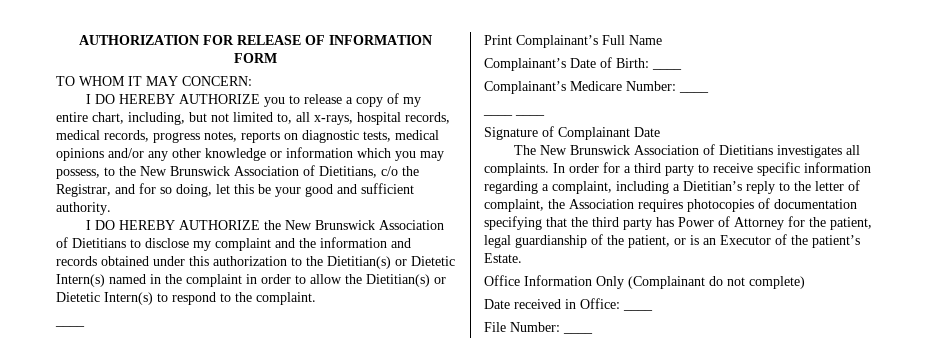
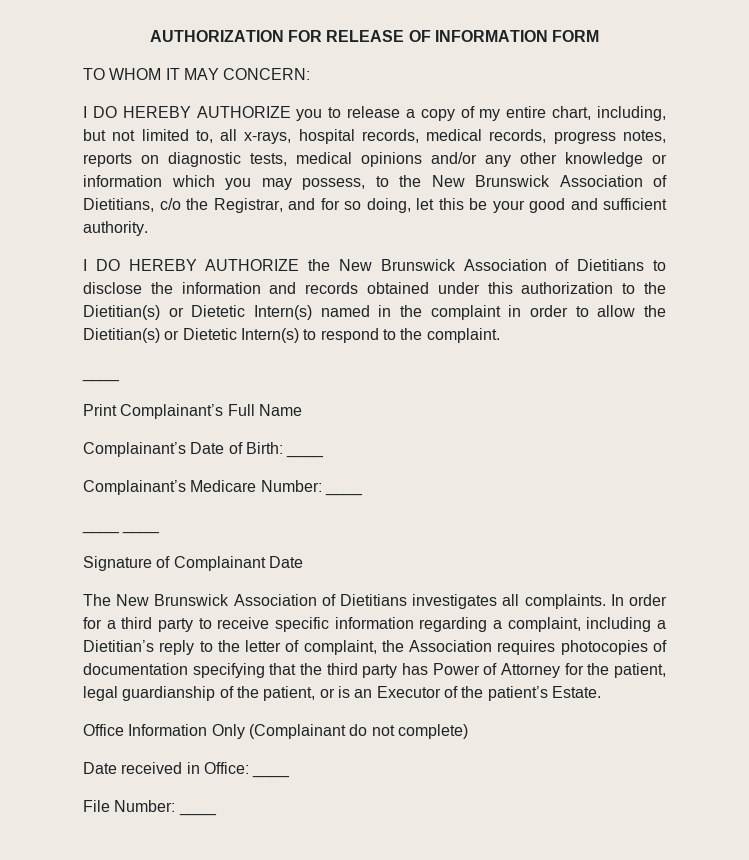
- I DO HEREBY AUTHORIZE the New Brunswick Association of Dietitians to disclose my complaint and the information and records obtained under this authorization to the Dietitian(s) or Dietetic Intern(s) named in the complaint in order to allow the Dietitian(s) or Dietetic Intern(s) to respond to the complaint.
+ I DO HEREBY AUTHORIZE the New Brunswick Association of Dietitians to disclose the information and records obtained under this authorization to the Dietitian(s) or Dietetic Intern(s) named in the complaint in order to allow the Dietitian(s) or Dietetic Intern(s) to respond to the complaint.

